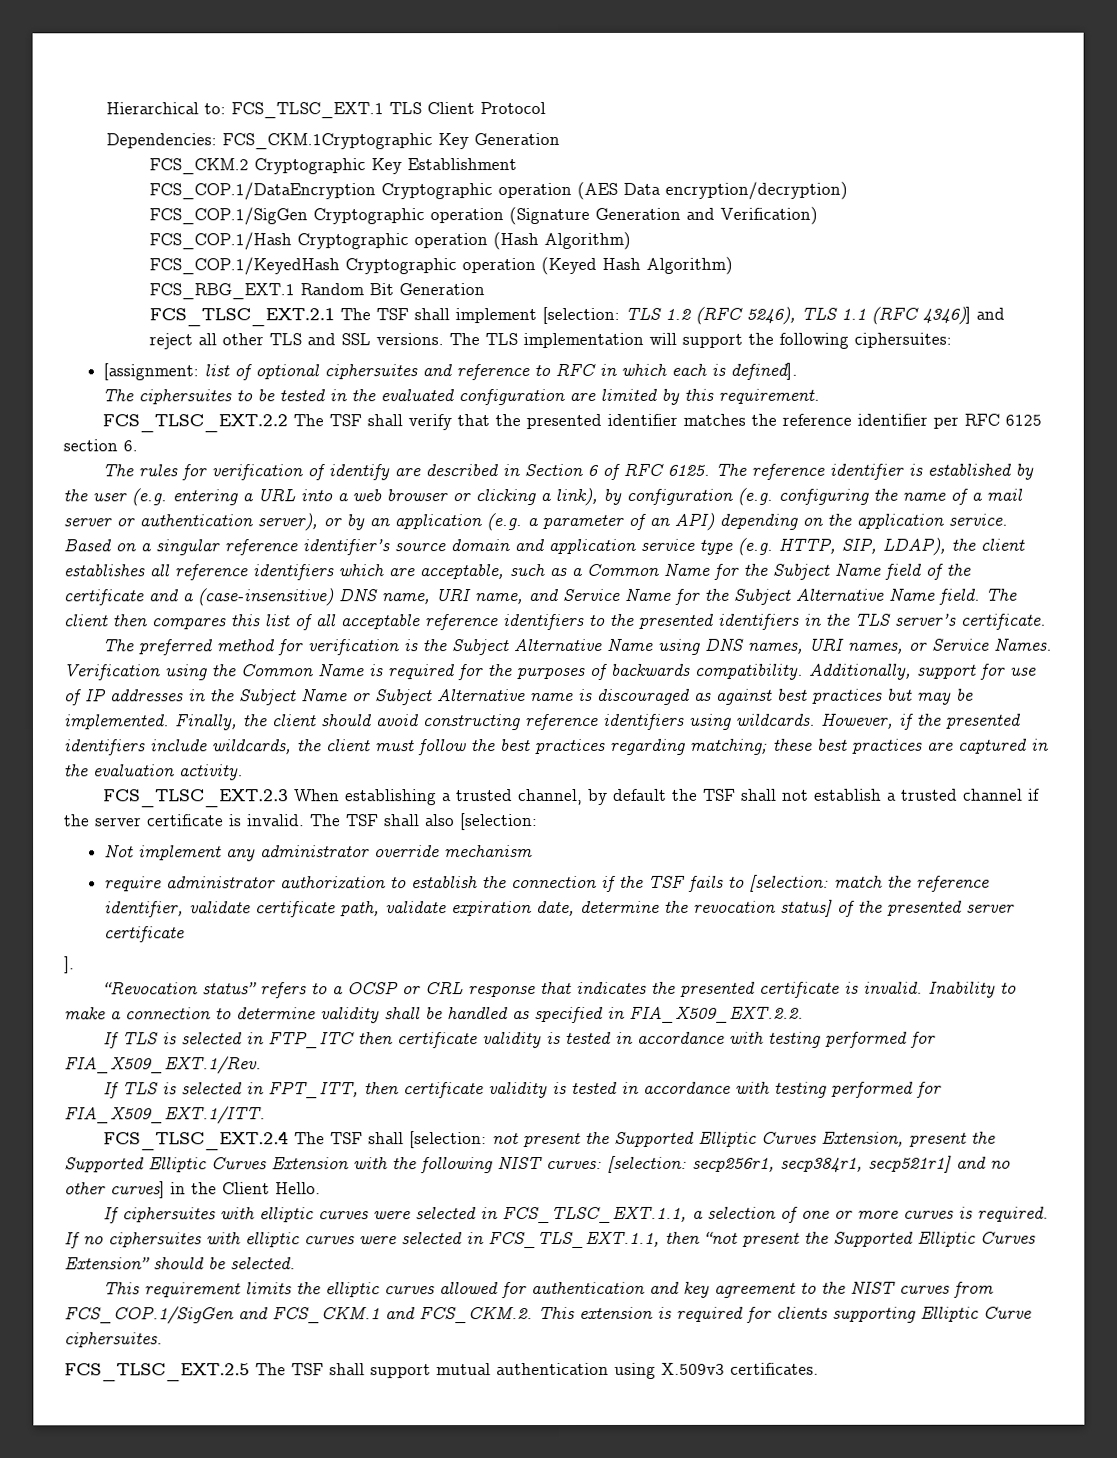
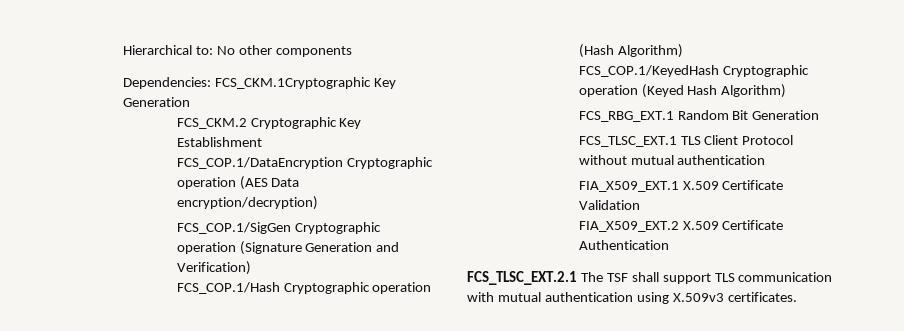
- Hierarchical to: FCS_TLSC_EXT.1 TLS Client Protocol
+ Hierarchical to: No other components
- FCS_TLSC_EXT.2.1 The TSF shall implement [selection: TLS 1.2 (RFC 5246), TLS 1.1 (RFC 4346)] and reject all other TLS and SSL versions. The TLS implementation will support the following ciphersuites:
- [assignment: list of optional ciphersuites and reference to RFC in which each is defined].
- The ciphersuites to be tested in the evaluated configuration are limited by this requirement.
- FCS_TLSC_EXT.2.2 The TSF shall verify that the presented identifier matches the reference identifier per RFC 6125 section 6.
- The rules for verification of identify are described in Section 6 of RFC 6125. The reference identifier is established by the user (e.g. entering a URL into a web browser or clicking a link), by configuration (e.g. configuring the name of a mail server or authentication server), or by an application (e.g. a parameter of an API) depending on the application service. Based on a singular reference identifier’s source domain and application service type (e.g. HTTP, SIP, LDAP), the client establishes all reference identifiers which are acceptable, such as a Common Name for the Subject Name field of the certificate and a (case-insensitive) DNS name, URI name, and Service Name for the Subject Alternative Name field. The client then compares this list of all acceptable reference identifiers to the presented identifiers in the TLS server’s certificate.
- The preferred method for verification is the Subject Alternative Name using DNS names, URI names, or Service Names. Verification using the Common Name is required for the purposes of backwards compatibility. Additionally, support for use of IP addresses in the Subject Name or Subject Alternative name is discouraged as against best practices but may be implemented. Finally, the client should avoid constructing reference identifiers using wildcards. However, if the presented identifiers include wildcards, the client must follow the best practices regarding matching; these best practices are captured in the evaluation activity.
- FCS_TLSC_EXT.2.3 When establishing a trusted channel, by default the TSF shall not establish a trusted channel if the server certificate is invalid. The TSF shall also [selection:
- Not implement any administrator override mechanism
- require administrator authorization to establish the connection if the TSF fails to [selection: match the reference identifier, validate certificate path, validate expiration date, determine the revocation status] of the presented server certificate
- ].
- “Revocation status” refers to a OCSP or CRL response that indicates the presented certificate is invalid. Inability to make a connection to determine validity shall be handled as specified in FIA_X509_EXT.2.2.
- If TLS is selected in FTP_ITC then certificate validity is tested in accordance with testing performed for FIA_X509_EXT.1/Rev.
- If TLS is selected in FPT_ITT, then certificate validity is tested in accordance with testing performed for FIA_X509_EXT.1/ITT.
- FCS_TLSC_EXT.2.4 The TSF shall [selection: not present the Supported Elliptic Curves Extension, present the Supported Elliptic Curves Extension with the following NIST curves: [selection: secp256r1, secp384r1, secp521r1] and no other curves] in the Client Hello.
- If ciphersuites with elliptic curves were selected in FCS_TLSC_EXT.1.1, a selection of one or more curves is required. If no ciphersuites with elliptic curves were selected in FCS_TLS_EXT.1.1, then “not present the Supported Elliptic Curves Extension” should be selected.
- This requirement limits the elliptic curves allowed for authentication and key agreement to the NIST curves from FCS_COP.1/SigGen and FCS_CKM.1 and FCS_CKM.2. This extension is required for clients supporting Elliptic Curve ciphersuites.
- FCS_TLSC_EXT.2.5 The TSF shall support mutual authentication using X.509v3 certificates.
+ FCS_TLSC_EXT.1 TLS Client Protocol without mutual authentication
+ FIA_X509_EXT.1 X.509 Certificate Validation
+ FIA_X509_EXT.2 X.509 Certificate Authentication
+ FCS_TLSC_EXT.2.1 The TSF shall support TLS communication with mutual authentication using X.509v3 certificates.

